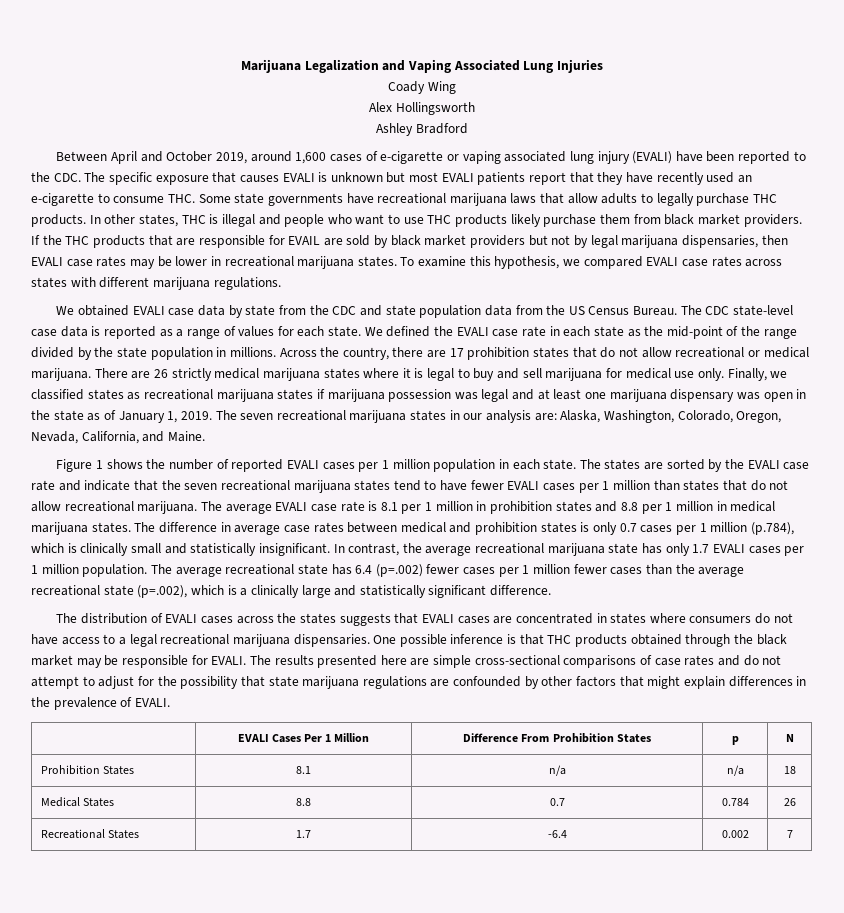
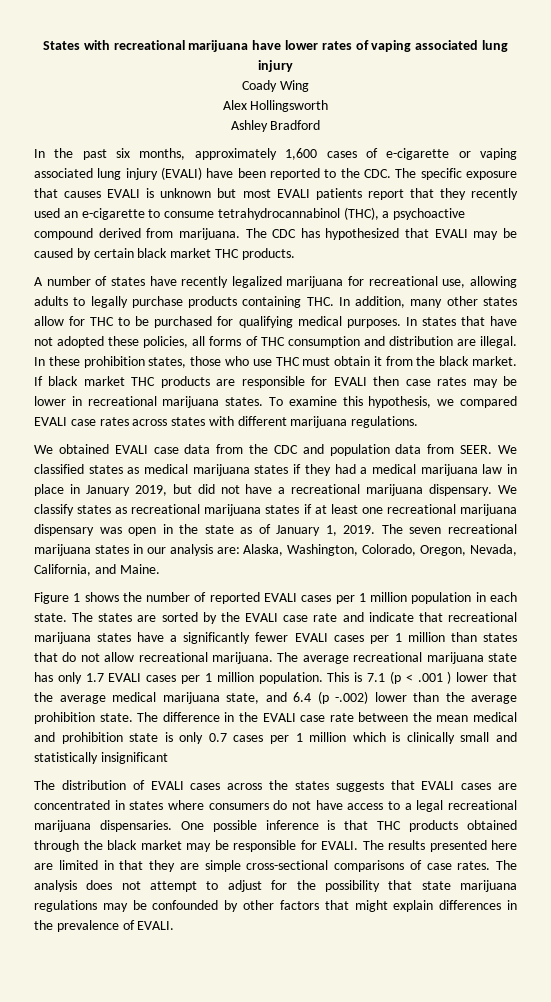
- Marijuana Legalization and Vaping Associated Lung Injuries
+ States with recreational marijuana have lower rates of vaping associated lung injury
- Between April and October 2019, around 1,600 cases of e-cigarette or vaping associated lung injury (EVALI) have been reported to the CDC. The specific exposure that causes EVALI is unknown but most EVALI patients report that they have recently used an e-cigarette to consume THC. Some state governments have recreational marijuana laws that allow adults to legally purchase THC products. In other states, THC is illegal and people who want to use THC products likely purchase them from black market providers. If the THC products that are responsible for EVAIL are sold by black market providers but not by legal marijuana dispensaries, then EVALI case rates may be lower in recreational marijuana states.
+ In the past six months, approximately 1,600 cases of e-cigarette or vaping associated lung injury (EVALI) have been reported to the CDC. The specific exposure that causes EVALI is unknown but most EVALI patients report that they recently used an e-cigarette to consume tetrahydrocannabinol (THC), a psychoactive compound derived from marijuana. The CDC has hypothesized that EVALI may be caused by certain black market THC products.
+ A number of states have recently legalized marijuana for recreational use, allowing adults to legally purchase products containing THC. In addition, many other states allow for THC to be purchased for qualifying medical purposes. In states that have not adopted these policies, all forms of THC consumption and distribution are illegal. In these prohibition states, those who use THC must obtain it from the black market. If black market THC products are responsible for EVALI then case rates may be lower in recreational marijuana states.
- We obtained EVALI case data by state from the CDC and state population data from the US Census Bureau. The CDC state-level case data is reported as a range of values for each state. We defined the EVALI case rate in each state as the mid-point of the range divided by the state population in millions. Across the country, there are 17 prohibition states that do not allow recreational or medical marijuana. There are 26 strictly medical marijuana states where it is legal to buy and sell marijuana for medical use only. Finally, we classified states as recreational marijuana states if marijuana possession was legal and at least one marijuana dispensary was open in the state as of January 1, 2019.
+ We obtained EVALI case data from the CDC and population data from SEER. We classified states as medical marijuana states if they had a medical marijuana law in place in January 2019, but did not have a recreational marijuana dispensary. We classify states as recreational marijuana states if at least one recreational marijuana dispensary was open in the state as of January 1, 2019.
- The states are sorted by the EVALI case rate and indicate that the seven recreational marijuana states tend to have fewer EVALI cases per 1 million than states that do not allow recreational marijuana.
+ The states are sorted by the EVALI case rate and indicate that recreational marijuana states have a significantly fewer EVALI cases per 1 million than states that do not allow recreational marijuana.
- The average EVALI case rate is 8.1 per 1 million in prohibition states and 8.8 per 1 million in medical marijuana states. The difference in average case rates between medical and prohibition states is only 0.7 cases per 1 million (p.784), which is clinically small and statistically insignificant. In contrast, the average recreational marijuana state has only 1.7 EVALI cases per 1 million population.
+ The average recreational marijuana state has only 1.7 EVALI cases per 1 million population.
- The average recreational state has 6.4 (p=.002) fewer cases per 1 million fewer cases than the average recreational state (p=.002), which is a clinically large and statistically significant difference.
+ This is 7.1 (p < .001 ) lower that the average medical marijuana state, and 6.4 (p -.002) lower than the average prohibition state. The difference in the EVALI case rate between the mean medical and prohibition state is only 0.7 cases per 1 million which is clinically small and statistically insignificant
- The results presented here are simple cross-sectional comparisons of case rates and do not attempt to adjust for the possibility that state marijuana regulations are confounded by other factors that might explain differences in the prevalence of EVALI.
+ The results presented here are limited in that they are simple cross-sectional comparisons of case rates. The analysis does not attempt to adjust for the possibility that state marijuana regulations may be confounded by other factors that might explain differences in the prevalence of EVALI.
- | EVALI Cases Per 1 Million | Difference From Prohibition States | p | N
- Prohibition States | 8.1 | n/a | n/a | 18
- Medical States | 8.8 | 0.7 | 0.784 | 26
- Recreational States | 1.7 | -6.4 | 0.002 | 7

